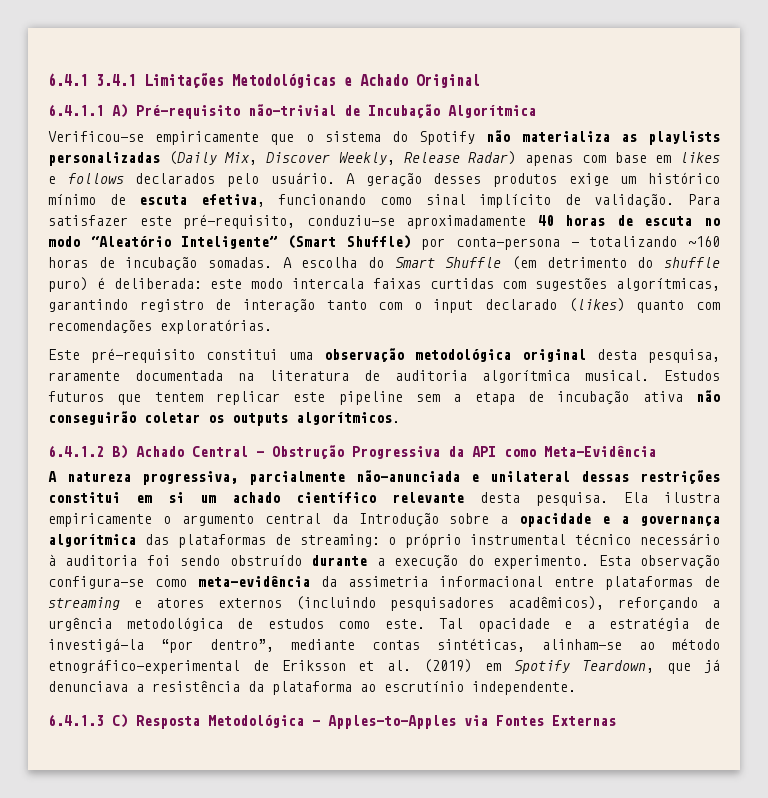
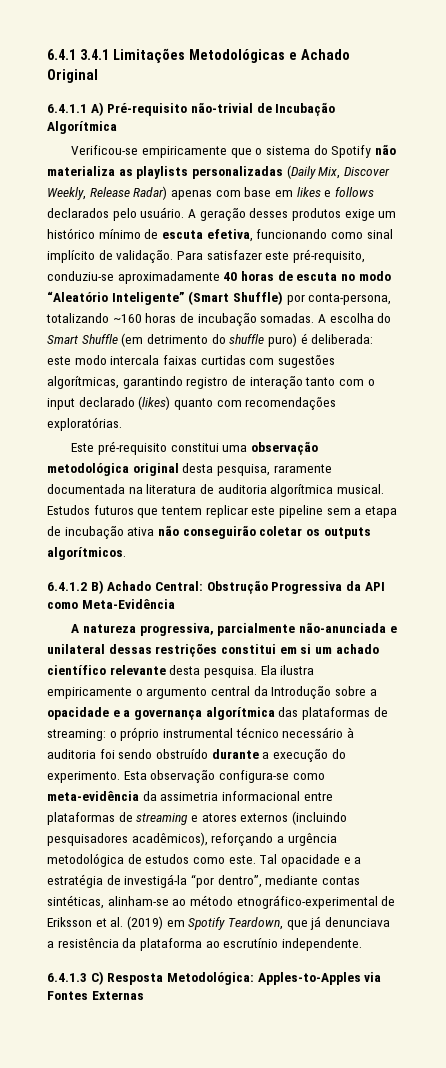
- Para satisfazer este pré-requisito, conduziu-se aproximadamente 40 horas de escuta no modo “Aleatório Inteligente” (Smart Shuffle) por conta-persona — totalizando ~160 horas de incubação somadas.
+ Para satisfazer este pré-requisito, conduziu-se aproximadamente 40 horas de escuta no modo “Aleatório Inteligente” (Smart Shuffle) por conta-persona, totalizando ~160 horas de incubação somadas.
- 6.4.1.2 B) Achado Central — Obstrução Progressiva da API como Meta-Evidência
+ 6.4.1.2 B) Achado Central: Obstrução Progressiva da API como Meta-Evidência
- 6.4.1.3 C) Resposta Metodológica — Apples-to-Apples via Fontes Externas
+ 6.4.1.3 C) Resposta Metodológica: Apples-to-Apples via Fontes Externas

